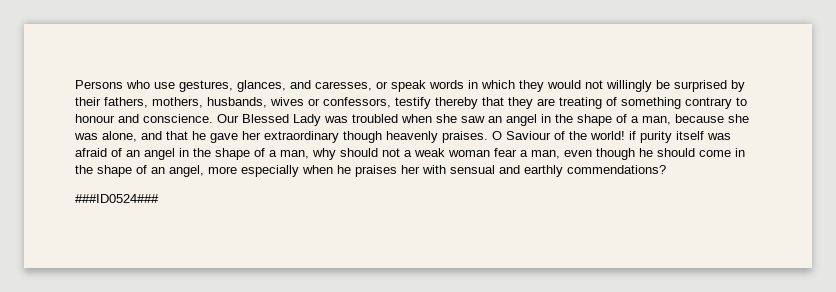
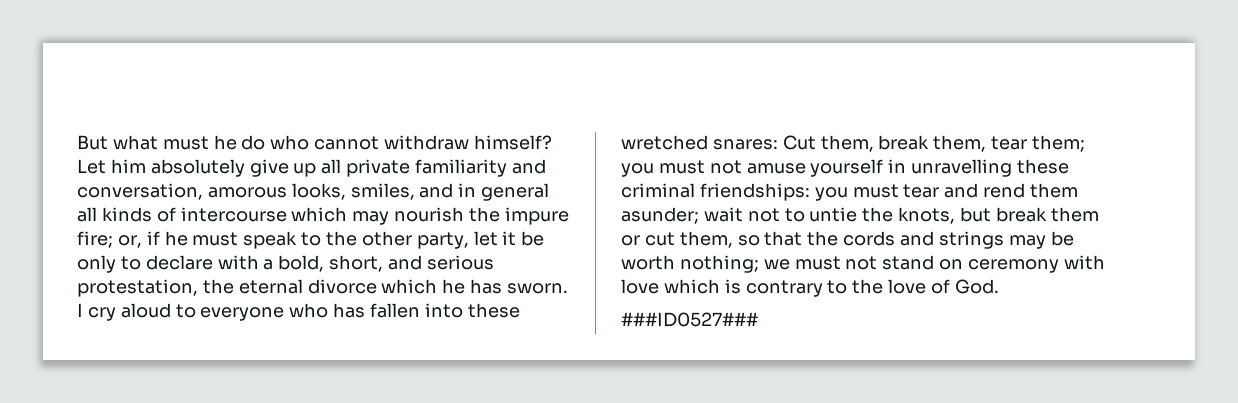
- Persons who use gestures, glances, and caresses, or speak words in which they would not willingly be surprised by their fathers, mothers, husbands, wives or confessors, testify thereby that they are treating of something contrary to honour and conscience. Our Blessed Lady was troubled when she saw an angel in the shape of a man, because she was alone, and that he gave her extraordinary though heavenly praises. O Saviour of the world! if purity itself was afraid of an angel in the shape of a man, why should not a weak woman fear a man, even though he should come in the shape of an angel, more especially when he praises her with sensual and earthly commendations?
- ###ID0524###
+ But what must he do who cannot withdraw himself? Let him absolutely give up all private familiarity and conversation, amorous looks, smiles, and in general all kinds of intercourse which may nourish the impure fire; or, if he must speak to the other party, let it be only to declare with a bold, short, and serious protestation, the eternal divorce which he has sworn. I cry aloud to everyone who has fallen into these wretched snares: Cut them, break them, tear them; you must not amuse yourself in unravelling these criminal friendships: you must tear and rend them asunder; wait not to untie the knots, but break them or cut them, so that the cords and strings may be worth nothing; we must not stand on ceremony with love which is contrary to the love of God.
+ ###ID0527###

